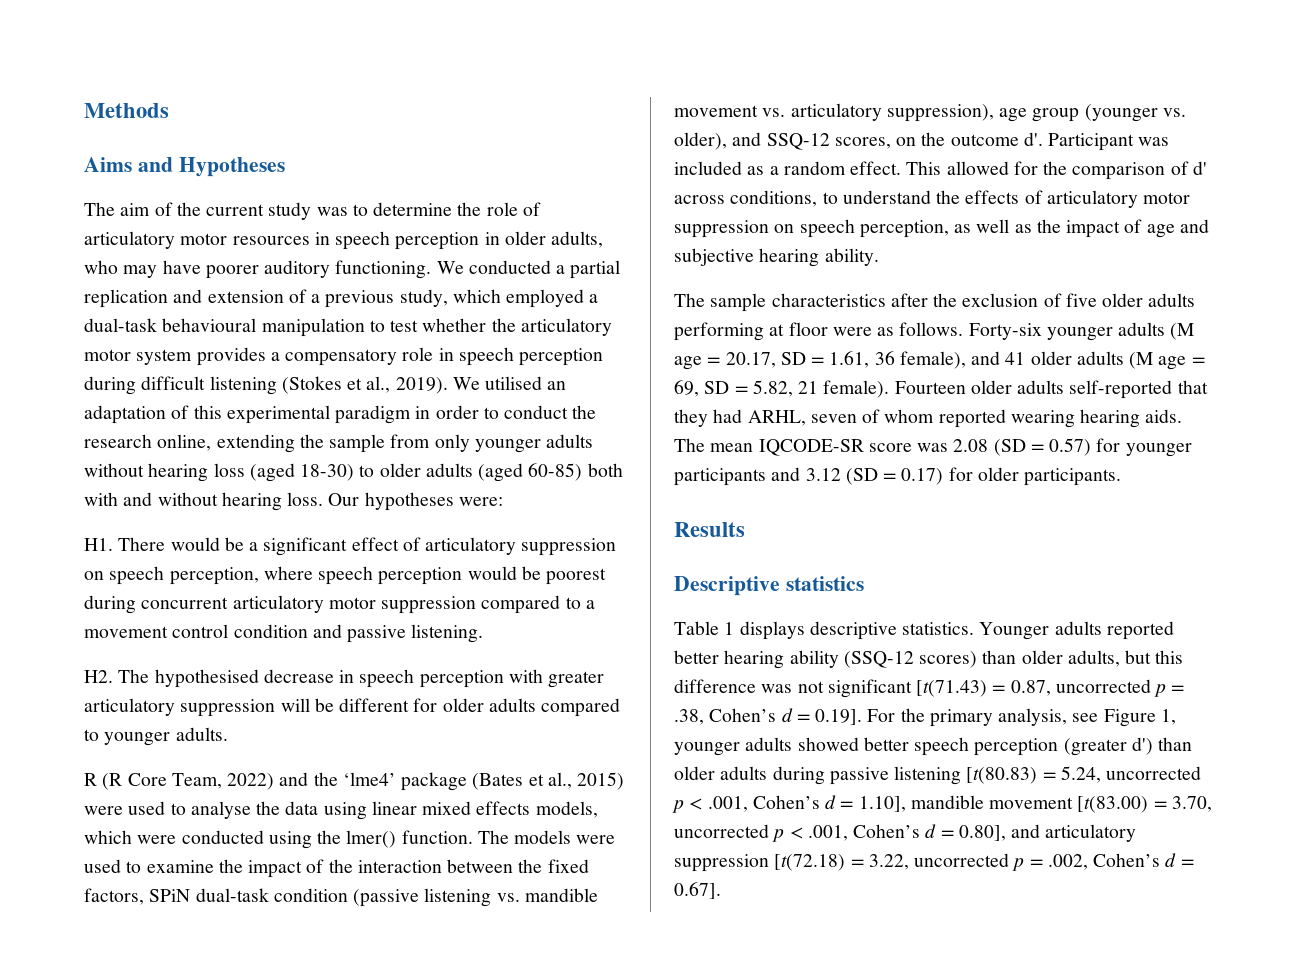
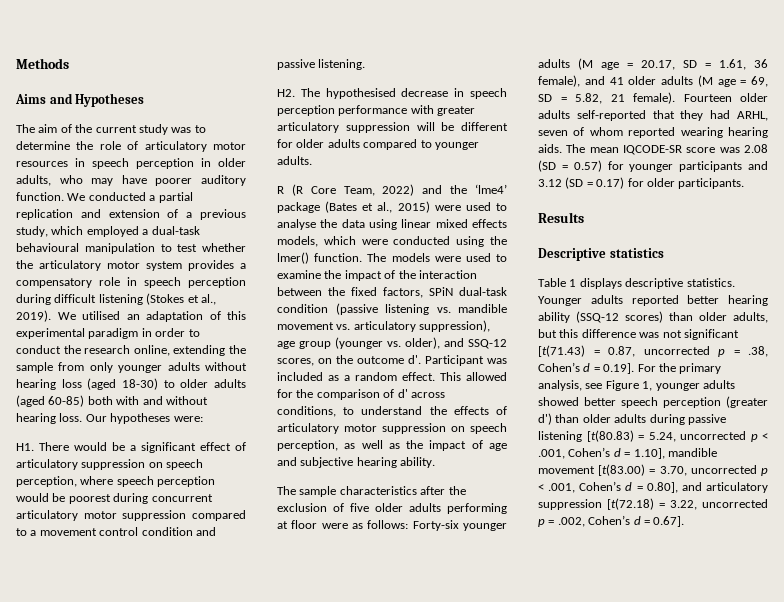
- The aim of the current study was to determine the role of articulatory motor resources in speech perception in older adults, who may have poorer auditory functioning.
+ The aim of the current study was to determine the role of articulatory motor resources in speech perception in older adults, who may have poorer auditory function.
- H2. The hypothesised decrease in speech perception with greater articulatory suppression will be different for older adults compared to younger adults.
+ H2. The hypothesised decrease in speech perception performance with greater articulatory suppression will be different for older adults compared to younger adults.
- The sample characteristics after the exclusion of five older adults performing at floor were as follows. Forty-six younger adults (M age = 20.17, SD = 1.61, 36 female), and 41 older adults (M age = 69, SD = 5.82, 21 female).
+ The sample characteristics after the exclusion of five older adults performing at floor were as follows: Forty-six younger adults (M age = 20.17, SD = 1.61, 36 female), and 41 older adults (M age = 69, SD = 5.82, 21 female).

